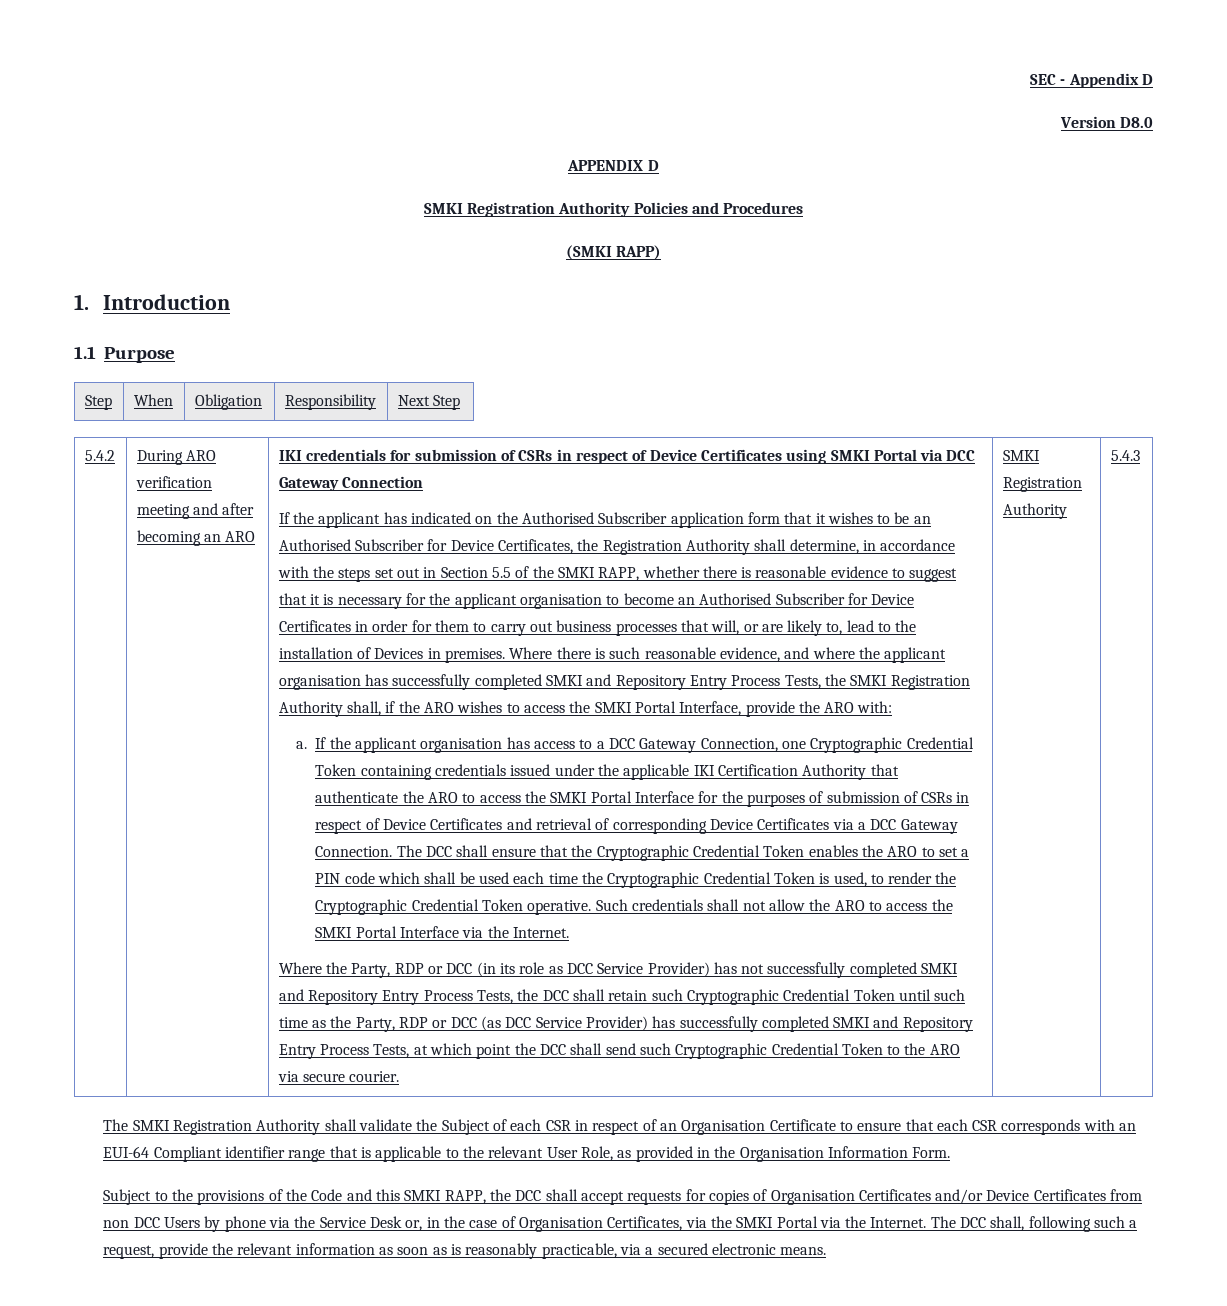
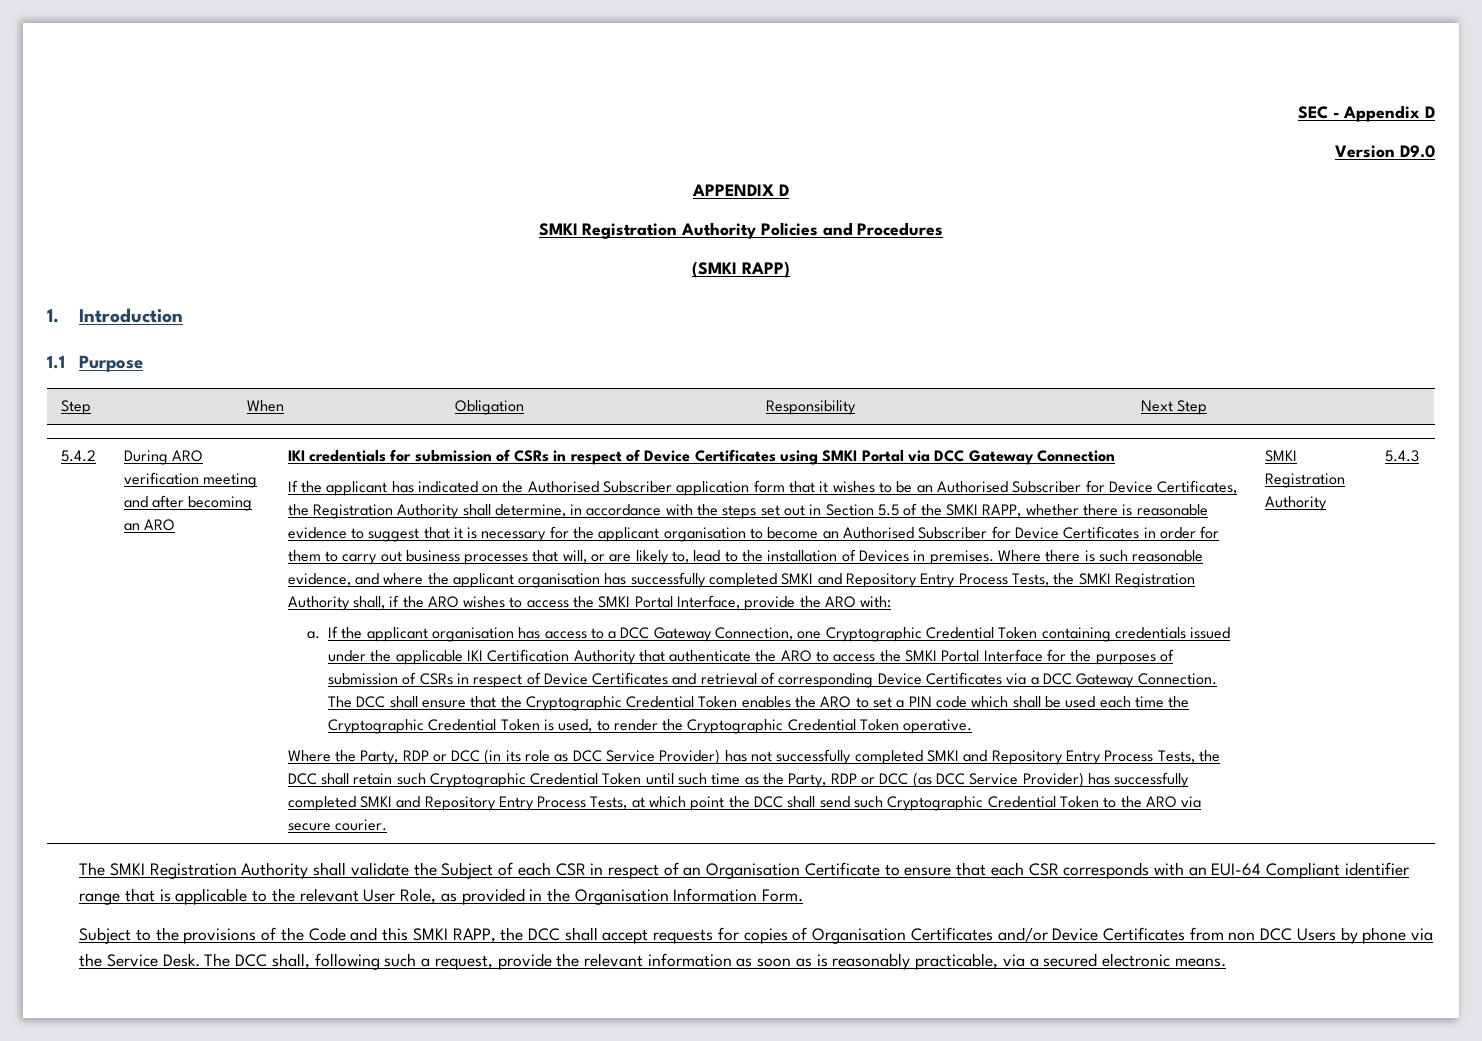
- Version D8.0
+ Version D9.0
- Such credentials shall not allow the ARO to access the SMKI Portal Interface via the Internet.
- Subject to the provisions of the Code and this SMKI RAPP, the DCC shall accept requests for copies of Organisation Certificates and/or Device Certificates from non DCC Users by phone via the Service Desk or, in the case of Organisation Certificates, via the SMKI Portal via the Internet.
+ Subject to the provisions of the Code and this SMKI RAPP, the DCC shall accept requests for copies of Organisation Certificates and/or Device Certificates from non DCC Users by phone via the Service Desk.

